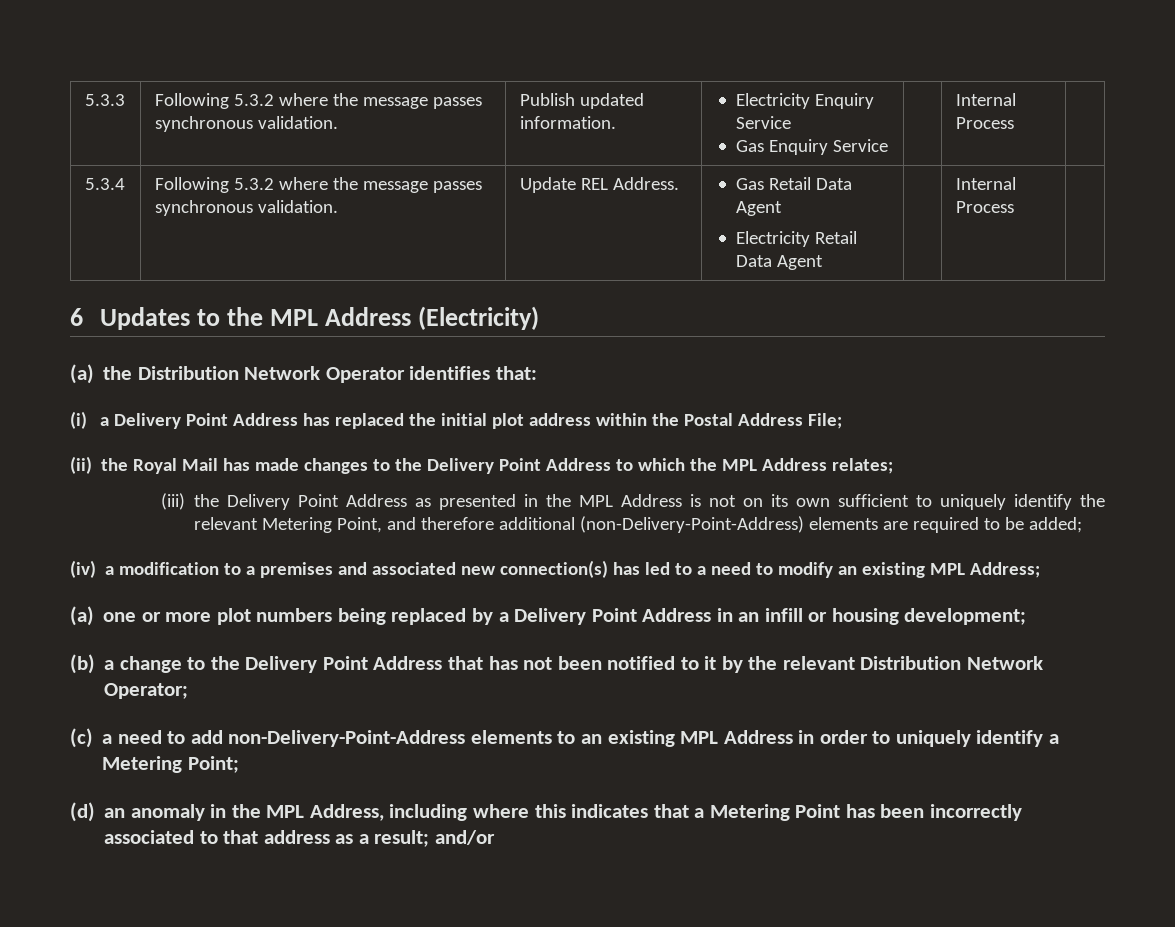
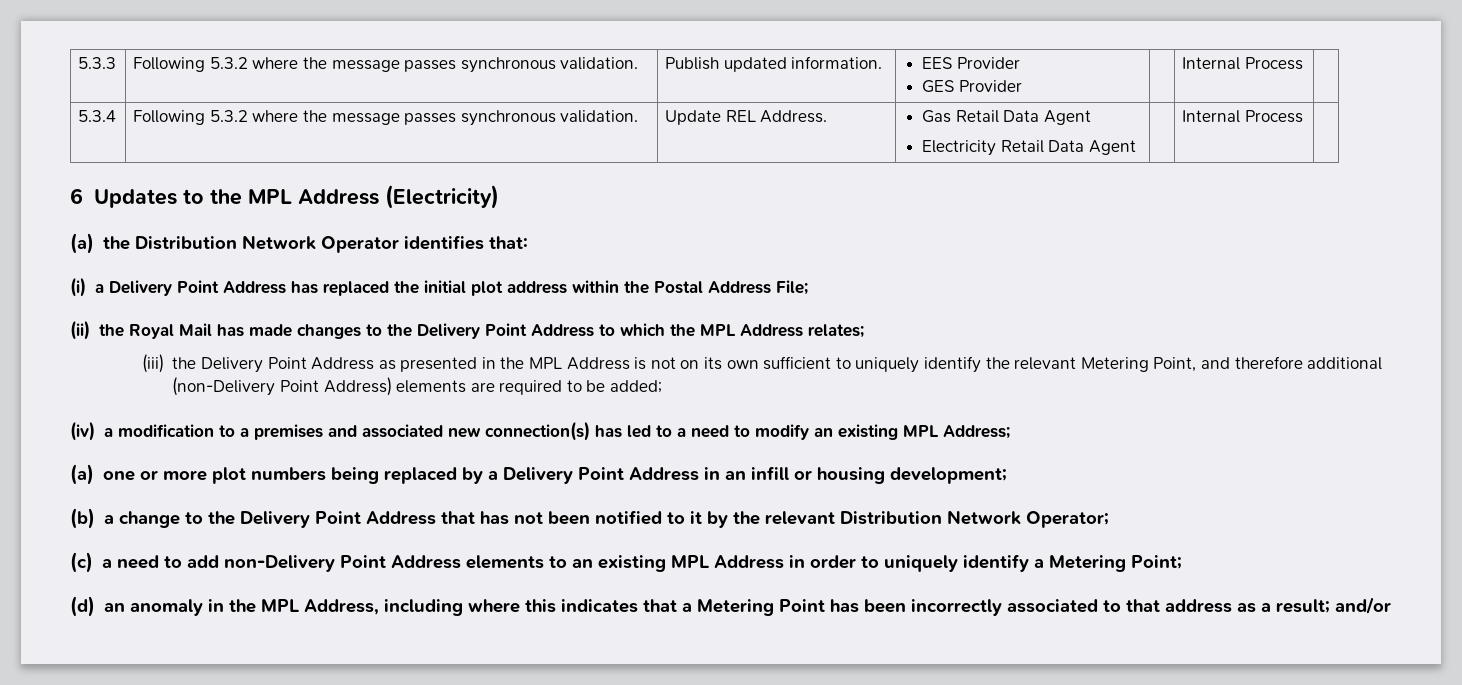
- 5.3.3 | Following 5.3.2 where the message passes synchronous validation. | Publish updated information. | Electricity Enquiry Service
- Gas Enquiry Service | | Internal Process |
+ 5.3.3 | Following 5.3.2 where the message passes synchronous validation. | Publish updated information. | EES Provider
+ GES Provider | | Internal Process |
- (iii) the Delivery Point Address as presented in the MPL Address is not on its own sufficient to uniquely identify the relevant Metering Point, and therefore additional (non-Delivery-Point-Address) elements are required to be added;
+ (iii) the Delivery Point Address as presented in the MPL Address is not on its own sufficient to uniquely identify the relevant Metering Point, and therefore additional (non-Delivery Point Address) elements are required to be added;
- (c) a need to add non-Delivery-Point-Address elements to an existing MPL Address in order to uniquely identify a Metering Point;
+ (c) a need to add non-Delivery Point Address elements to an existing MPL Address in order to uniquely identify a Metering Point;

